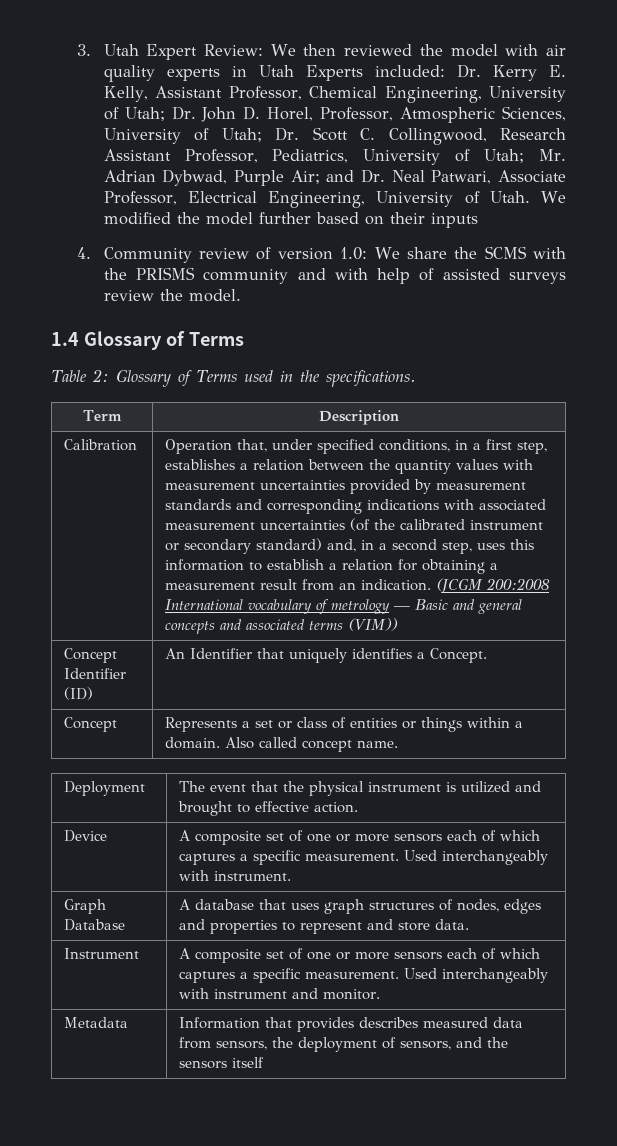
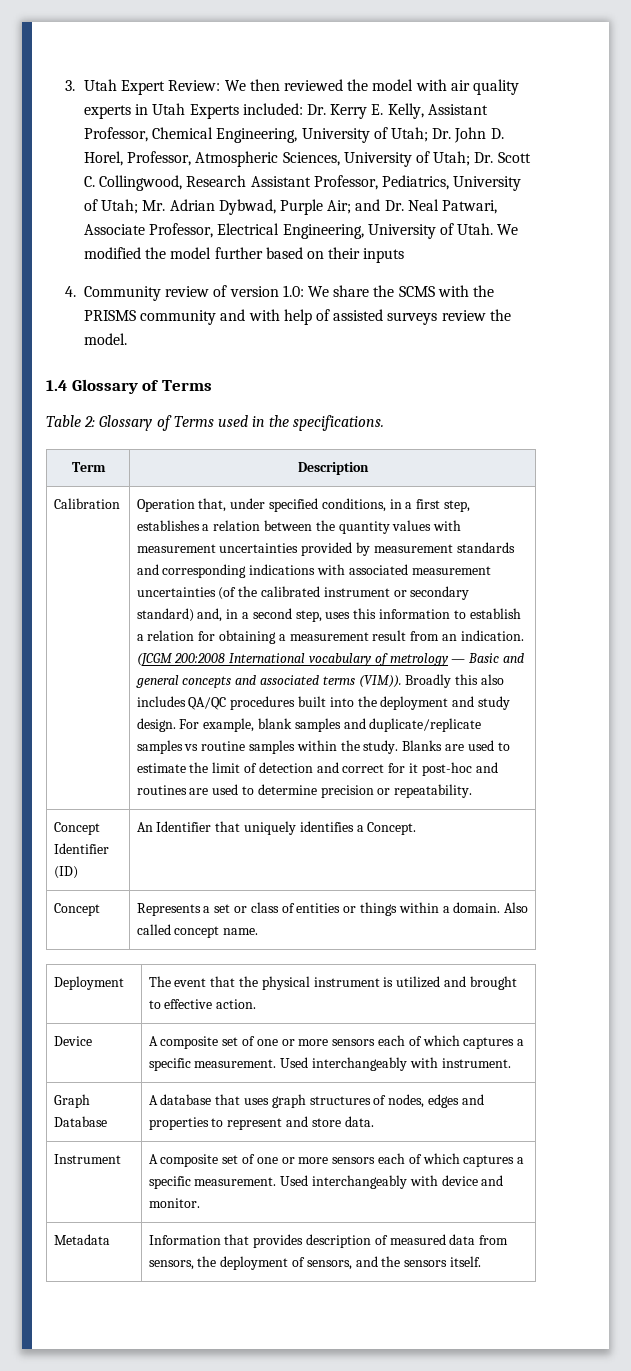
- (JCGM 200:2008 International vocabulary of metrology — Basic and general concepts and associated terms (VIM))
+ (JCGM 200:2008 International vocabulary of metrology — Basic and general concepts and associated terms (VIM)). Broadly this also includes QA/QC procedures built into the deployment and study design. For example, blank samples and duplicate/replicate samples vs routine samples within the study. Blanks are used to estimate the limit of detection and correct for it post-hoc and routines are used to determine precision or repeatability.
- Instrument | A composite set of one or more sensors each of which captures a specific measurement. Used interchangeably with instrument and monitor.
+ Instrument | A composite set of one or more sensors each of which captures a specific measurement. Used interchangeably with device and monitor.
- Metadata | Information that provides describes measured data from sensors, the deployment of sensors, and the sensors itself
+ Metadata | Information that provides description of measured data from sensors, the deployment of sensors, and the sensors itself.

